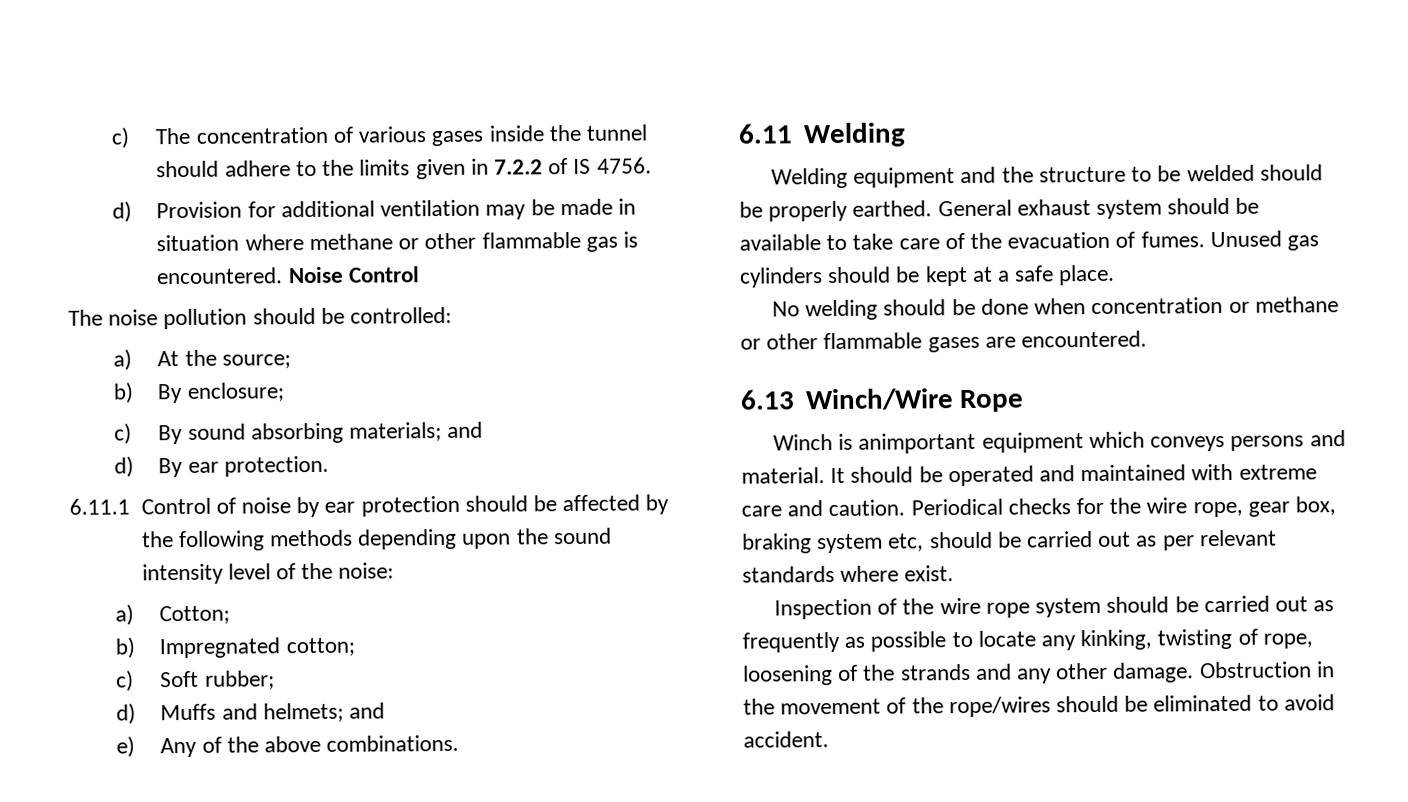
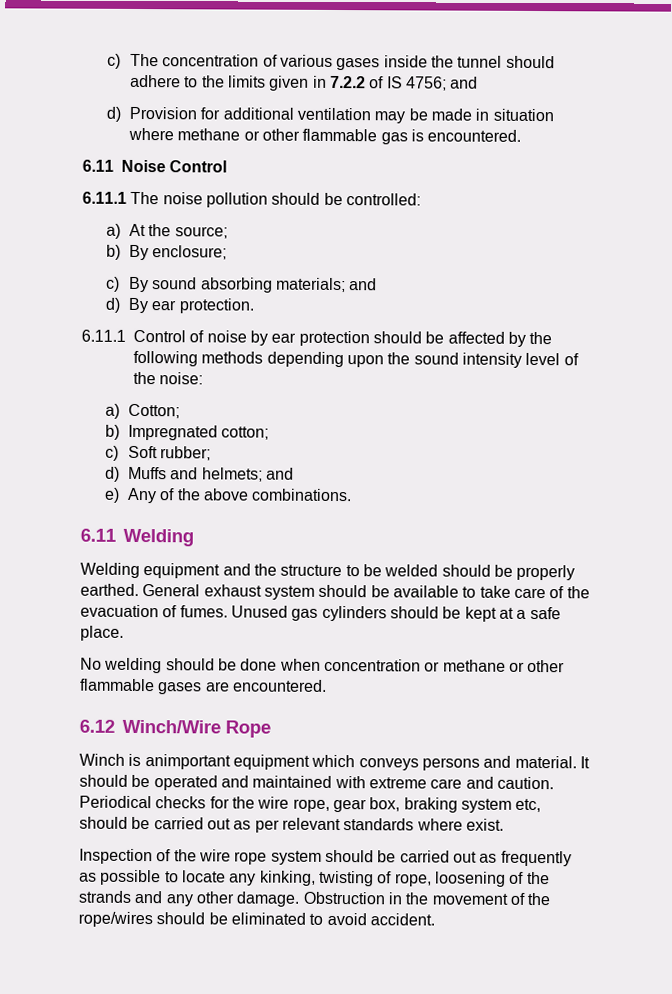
- c) The concentration of various gases inside the tunnel should adhere to the limits given in 7.2.2 of IS 4756.
+ c) The concentration of various gases inside the tunnel should adhere to the limits given in 7.2.2 of IS 4756; and
- d) Provision for additional ventilation may be made in situation where methane or other flammable gas is encountered. Noise Control
+ d) Provision for additional ventilation may be made in situation where methane or other flammable gas is encountered.
+ 6.11 Noise Control
- The noise pollution should be controlled:
+ 6.11.1 The noise pollution should be controlled:
- 6.13 Winch/Wire Rope
+ 6.12 Winch/Wire Rope

